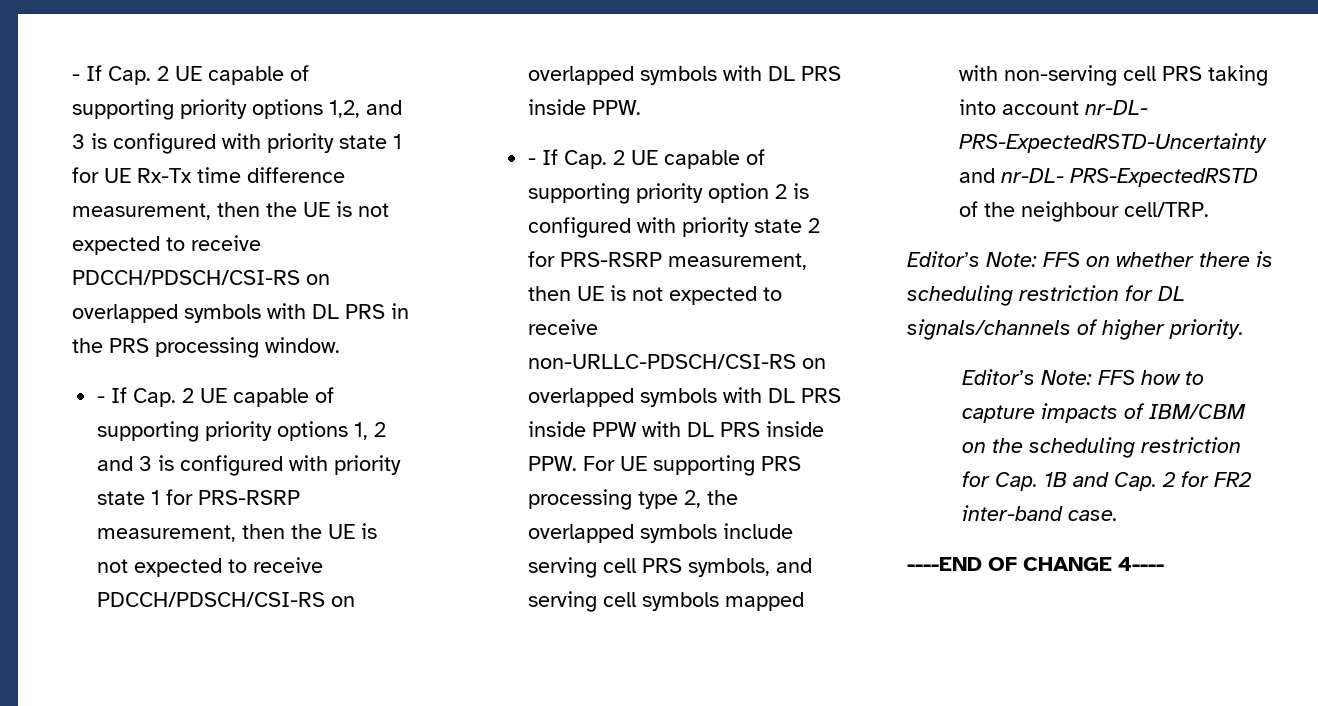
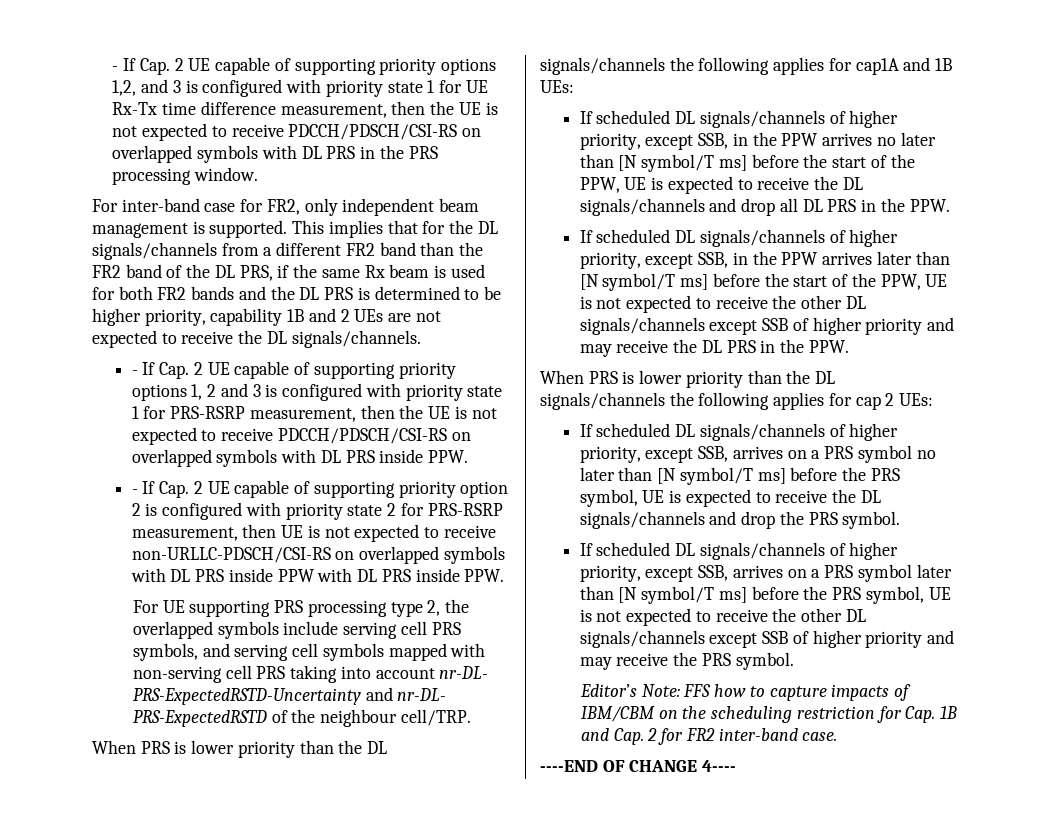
+ For inter-band case for FR2, only independent beam management is supported. This implies that for the DL signals/channels from a different FR2 band than the FR2 band of the DL PRS, if the same Rx beam is used for both FR2 bands and the DL PRS is determined to be higher priority, capability 1B and 2 UEs are not expected to receive the DL signals/channels.
- - If Cap. 2 UE capable of supporting priority option 2 is configured with priority state 2 for PRS-RSRP measurement, then UE is not expected to receive non-URLLC-PDSCH/CSI-RS on overlapped symbols with DL PRS inside PPW with DL PRS inside PPW. For UE supporting PRS processing type 2, the overlapped symbols include serving cell PRS symbols, and serving cell symbols mapped with non-serving cell PRS taking into account nr-DL- PRS-ExpectedRSTD-Uncertainty and nr-DL- PRS-ExpectedRSTD of the neighbour cell/TRP.
+ - If Cap. 2 UE capable of supporting priority option 2 is configured with priority state 2 for PRS-RSRP measurement, then UE is not expected to receive non-URLLC-PDSCH/CSI-RS on overlapped symbols with DL PRS inside PPW with DL PRS inside PPW.
+ For UE supporting PRS processing type 2, the overlapped symbols include serving cell PRS symbols, and serving cell symbols mapped with non-serving cell PRS taking into account nr-DL- PRS-ExpectedRSTD-Uncertainty and nr-DL- PRS-ExpectedRSTD of the neighbour cell/TRP.
- Editor’s Note: FFS on whether there is scheduling restriction for DL signals/channels of higher priority.
+ When PRS is lower priority than the DL signals/channels the following applies for cap1A and 1B UEs:
+ If scheduled DL signals/channels of higher priority, except SSB, in the PPW arrives no later than [N symbol/T ms] before the start of the PPW, UE is expected to receive the DL signals/channels and drop all DL PRS in the PPW.
+ If scheduled DL signals/channels of higher priority, except SSB, in the PPW arrives later than [N symbol/T ms] before the start of the PPW, UE is not expected to receive the other DL signals/channels except SSB of higher priority and may receive the DL PRS in the PPW.
+ When PRS is lower priority than the DL signals/channels the following applies for cap 2 UEs:
+ If scheduled DL signals/channels of higher priority, except SSB, arrives on a PRS symbol no later than [N symbol/T ms] before the PRS symbol, UE is expected to receive the DL signals/channels and drop the PRS symbol.
+ If scheduled DL signals/channels of higher priority, except SSB, arrives on a PRS symbol later than [N symbol/T ms] before the PRS symbol, UE is not expected to receive the other DL signals/channels except SSB of higher priority and may receive the PRS symbol.

